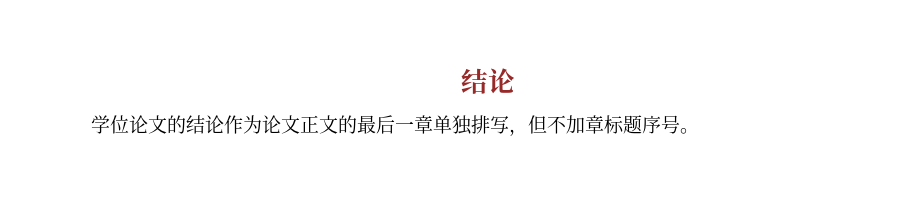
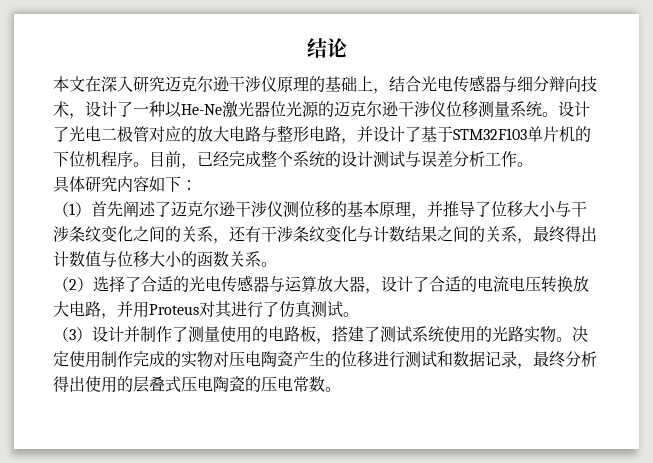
- 学位论文的结论作为论文正文的最后一章单独排写，但不加章标题序号。
+ 本文在深入研究迈克尔逊干涉仪原理的基础上，结合光电传感器与细分辩向技术，设计了一种以He-Ne激光器位光源的迈克尔逊干涉仪位移测量系统。设计了光电二极管对应的放大电路与整形电路，并设计了基于STM32F103单片机的下位机程序。目前，已经完成整个系统的设计测试与误差分析工作。
+ 具体研究内容如下：
+ （1）首先阐述了迈克尔逊干涉仪测位移的基本原理，并推导了位移大小与干涉条纹变化之间的关系，还有干涉条纹变化与计数结果之间的关系，最终得出计数值与位移大小的函数关系。
+ （2）选择了合适的光电传感器与运算放大器，设计了合适的电流电压转换放大电路，并用Proteus对其进行了仿真测试。
+ （3）设计并制作了测量使用的电路板，搭建了测试系统使用的光路实物。决定使用制作完成的实物对压电陶瓷产生的位移进行测试和数据记录，最终分析得出使用的层叠式压电陶瓷的压电常数。

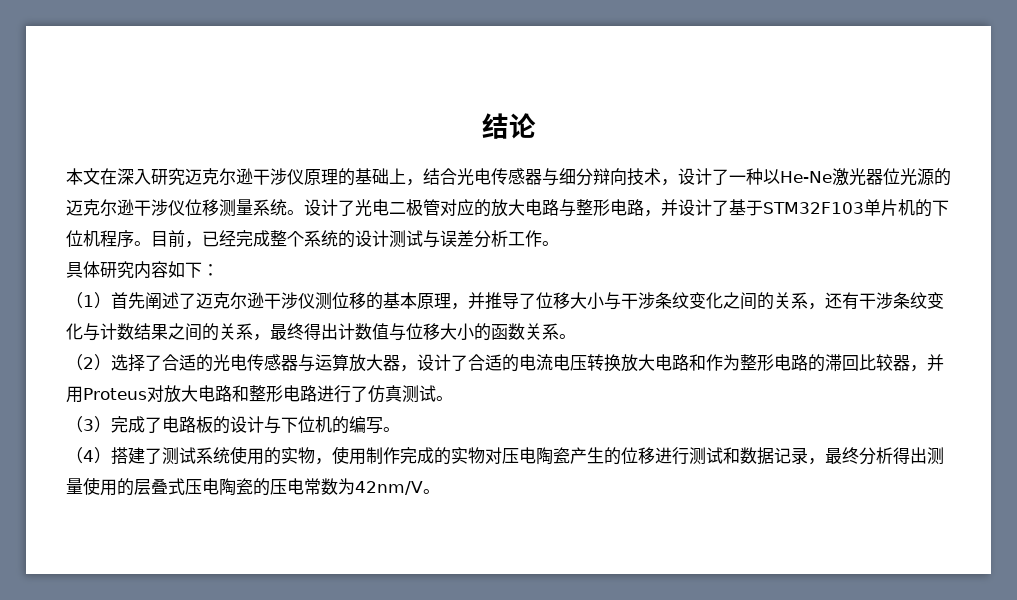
- （2）选择了合适的光电传感器与运算放大器，设计了合适的电流电压转换放大电路，并用Proteus对其进行了仿真测试。
+ （2）选择了合适的光电传感器与运算放大器，设计了合适的电流电压转换放大电路和作为整形电路的滞回比较器，并用Proteus对放大电路和整形电路进行了仿真测试。
- （3）设计并制作了测量使用的电路板，搭建了测试系统使用的光路实物。决定使用制作完成的实物对压电陶瓷产生的位移进行测试和数据记录，最终分析得出使用的层叠式压电陶瓷的压电常数。
+ （3）完成了电路板的设计与下位机的编写。
+ （4）搭建了测试系统使用的实物，使用制作完成的实物对压电陶瓷产生的位移进行测试和数据记录，最终分析得出测量使用的层叠式压电陶瓷的压电常数为42nm/V。

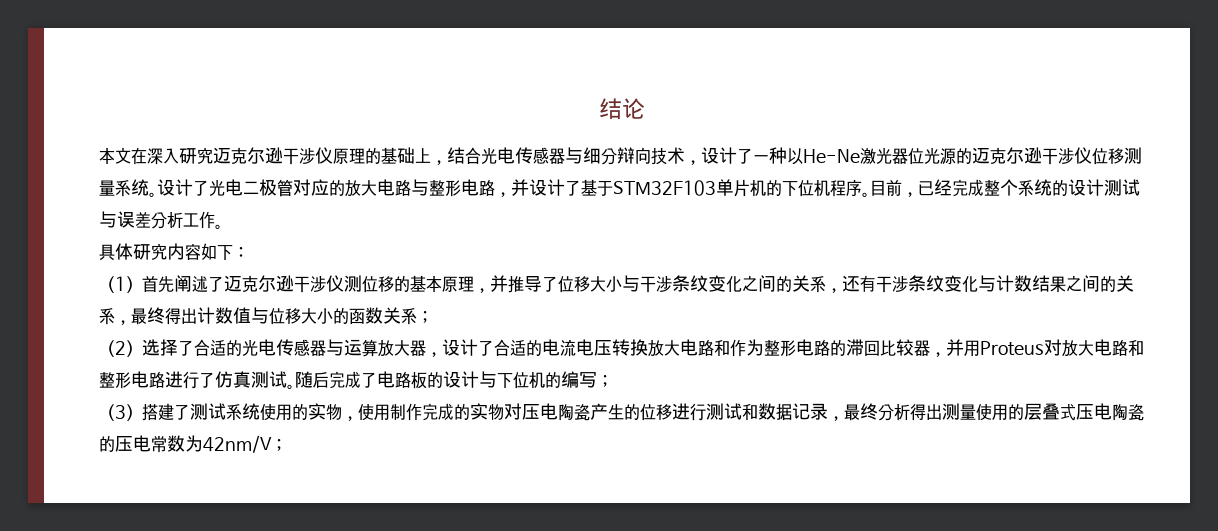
- （1）首先阐述了迈克尔逊干涉仪测位移的基本原理，并推导了位移大小与干涉条纹变化之间的关系，还有干涉条纹变化与计数结果之间的关系，最终得出计数值与位移大小的函数关系。
+ （1）首先阐述了迈克尔逊干涉仪测位移的基本原理，并推导了位移大小与干涉条纹变化之间的关系，还有干涉条纹变化与计数结果之间的关系，最终得出计数值与位移大小的函数关系；
- （2）选择了合适的光电传感器与运算放大器，设计了合适的电流电压转换放大电路和作为整形电路的滞回比较器，并用Proteus对放大电路和整形电路进行了仿真测试。
- （3）完成了电路板的设计与下位机的编写。
- （4）搭建了测试系统使用的实物，使用制作完成的实物对压电陶瓷产生的位移进行测试和数据记录，最终分析得出测量使用的层叠式压电陶瓷的压电常数为42nm/V。
+ （2）选择了合适的光电传感器与运算放大器，设计了合适的电流电压转换放大电路和作为整形电路的滞回比较器，并用Proteus对放大电路和整形电路进行了仿真测试。随后完成了电路板的设计与下位机的编写；
+ （3）搭建了测试系统使用的实物，使用制作完成的实物对压电陶瓷产生的位移进行测试和数据记录，最终分析得出测量使用的层叠式压电陶瓷的压电常数为42nm/V；

